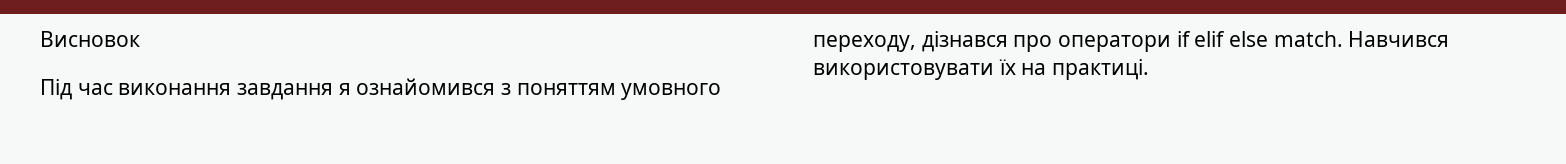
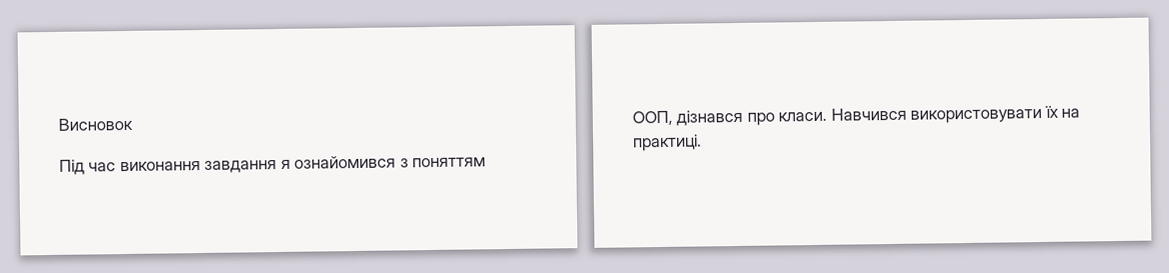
- Під час виконання завдання я ознайомився з поняттям умовного переходу, дізнався про оператори if elif else match.
+ Під час виконання завдання я ознайомився з поняттям ООП, дізнався про класи.

